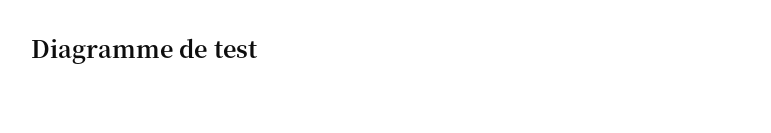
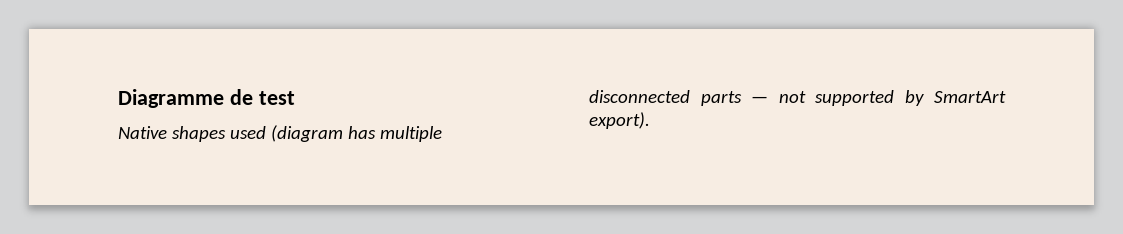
+ Native shapes used (diagram has multiple disconnected parts — not supported by SmartArt export).

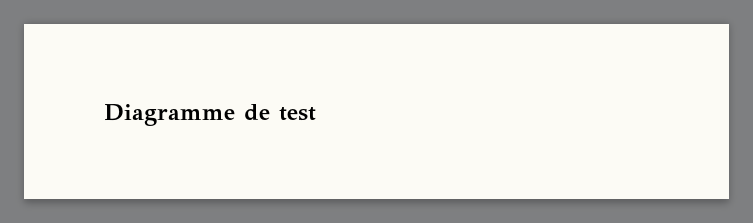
- Native shapes used (diagram has multiple disconnected parts — not supported by SmartArt export).

